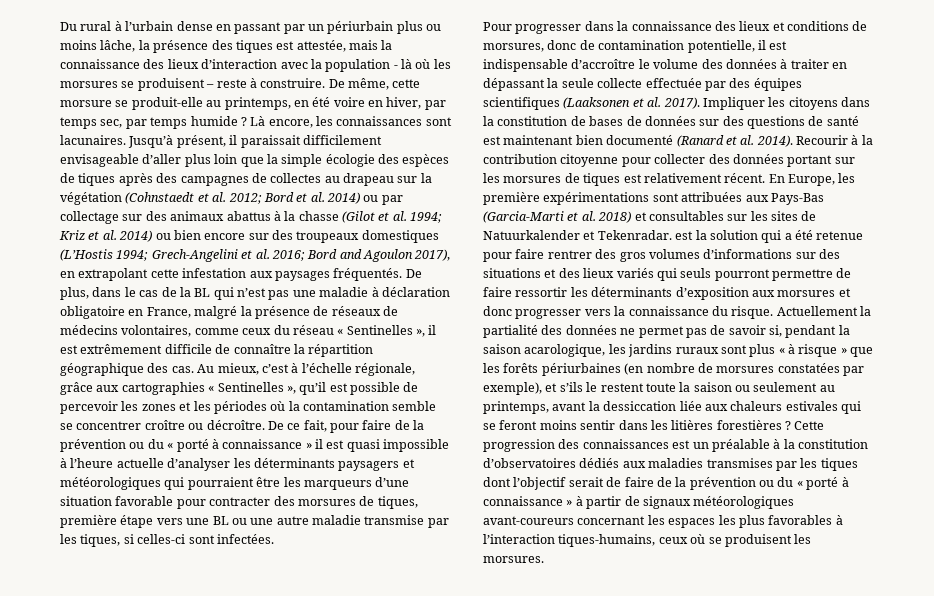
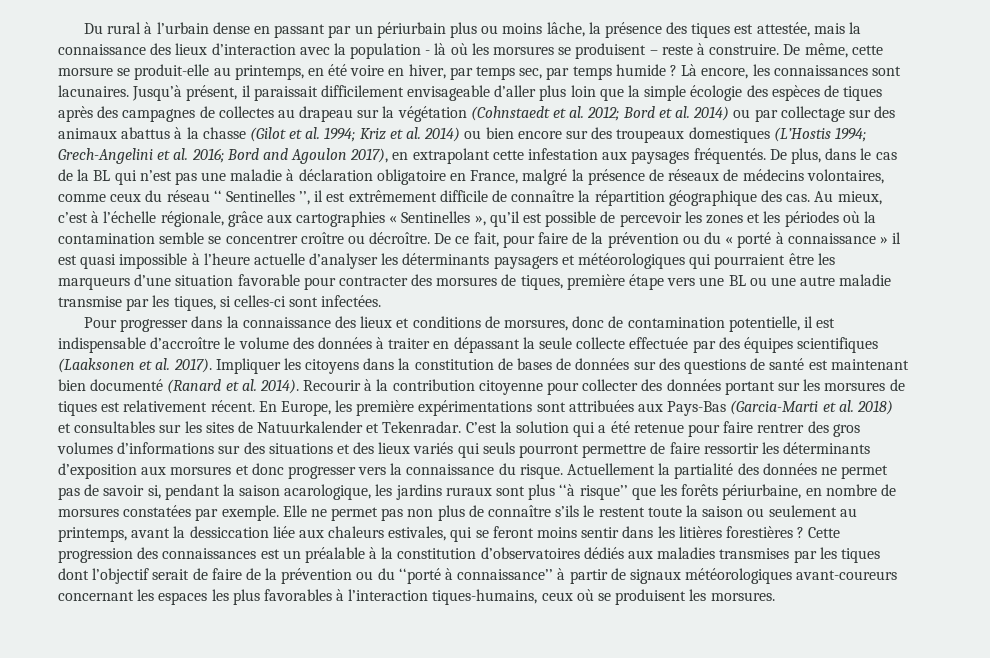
- De plus, dans le cas de la BL qui n’est pas une maladie à déclaration obligatoire en France, malgré la présence de réseaux de médecins volontaires, comme ceux du réseau « Sentinelles », il est extrêmement difficile de connaître la répartition géographique des cas.
+ De plus, dans le cas de la BL qui n’est pas une maladie à déclaration obligatoire en France, malgré la présence de réseaux de médecins volontaires, comme ceux du réseau ‘‘ Sentinelles ’’, il est extrêmement difficile de connaître la répartition géographique des cas.
- En Europe, les première expérimentations sont attribuées aux Pays-Bas (Garcia-Marti et al. 2018) et consultables sur les sites de Natuurkalender et Tekenradar. est la solution qui a été retenue pour faire rentrer des gros volumes d’informations sur des situations et des lieux variés qui seuls pourront permettre de faire ressortir les déterminants d’exposition aux morsures et donc progresser vers la connaissance du risque.
+ En Europe, les première expérimentations sont attribuées aux Pays-Bas (Garcia-Marti et al. 2018) et consultables sur les sites de Natuurkalender et Tekenradar. C’est la solution qui a été retenue pour faire rentrer des gros volumes d’informations sur des situations et des lieux variés qui seuls pourront permettre de faire ressortir les déterminants d’exposition aux morsures et donc progresser vers la connaissance du risque.
- Actuellement la partialité des données ne permet pas de savoir si, pendant la saison acarologique, les jardins ruraux sont plus « à risque » que les forêts périurbaines (en nombre de morsures constatées par exemple), et s’ils le restent toute la saison ou seulement au printemps, avant la dessiccation liée aux chaleurs estivales qui se feront moins sentir dans les litières forestières ?
+ Actuellement la partialité des données ne permet pas de savoir si, pendant la saison acarologique, les jardins ruraux sont plus ‘‘à risque’’ que les forêts périurbaine, en nombre de morsures constatées par exemple. Elle ne permet pas non plus de connaître s’ils le restent toute la saison ou seulement au printemps, avant la dessiccation liée aux chaleurs estivales, qui se feront moins sentir dans les litières forestières ?
- Cette progression des connaissances est un préalable à la constitution d’observatoires dédiés aux maladies transmises par les tiques dont l’objectif serait de faire de la prévention ou du « porté à connaissance » à partir de signaux météorologiques avant-coureurs concernant les espaces les plus favorables à l’interaction tiques-humains, ceux où se produisent les morsures.
+ Cette progression des connaissances est un préalable à la constitution d’observatoires dédiés aux maladies transmises par les tiques dont l’objectif serait de faire de la prévention ou du ‘‘porté à connaissance’’ à partir de signaux météorologiques avant-coureurs concernant les espaces les plus favorables à l’interaction tiques-humains, ceux où se produisent les morsures.

